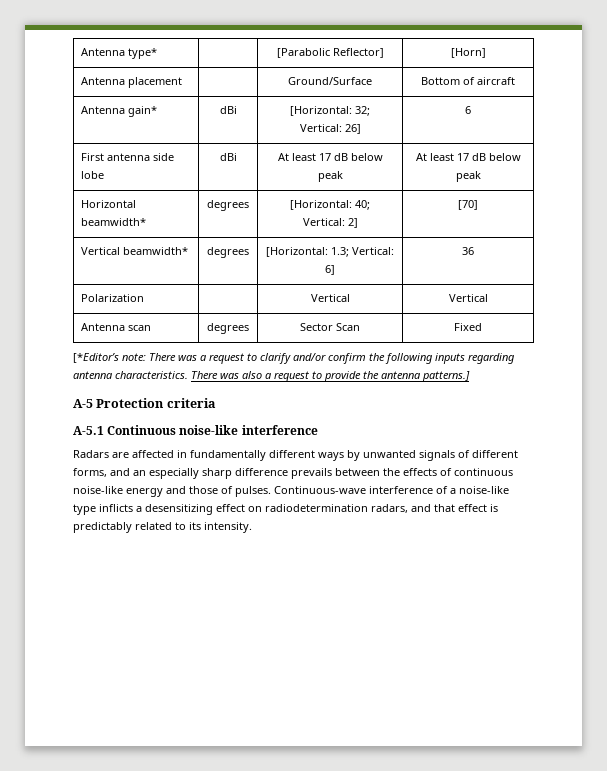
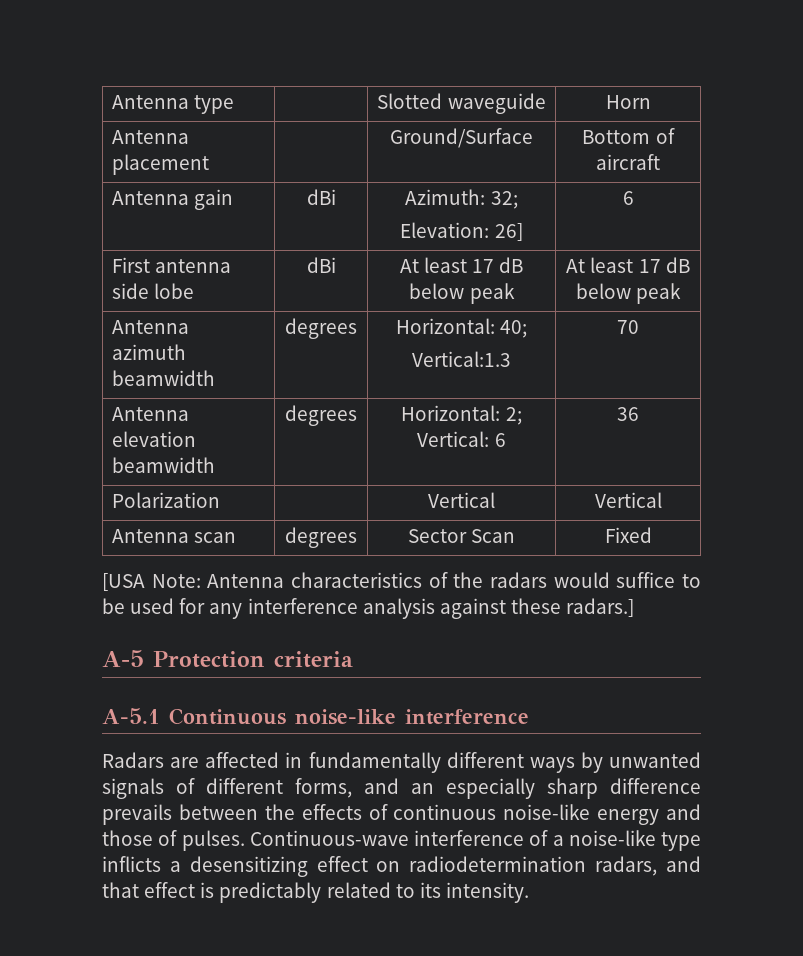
- Antenna type* | | [Parabolic Reflector] | [Horn]
+ Antenna type | | Slotted waveguide | Horn
- Antenna gain* | dBi | [Horizontal: 32;
- Vertical: 26] | 6
+ Antenna gain | dBi | Azimuth: 32;
+ Elevation: 26] | 6
- Horizontal beamwidth* | degrees | [Horizontal: 40;
- Vertical: 2] | [70]
- Vertical beamwidth* | degrees | [Horizontal: 1.3; Vertical: 6] | 36
+ Antenna azimuth beamwidth | degrees | Horizontal: 40;
+ Vertical:1.3 | 70
+ Antenna elevation beamwidth | degrees | Horizontal: 2; Vertical: 6 | 36
- [*Editor’s note: There was a request to clarify and/or confirm the following inputs regarding antenna characteristics. There was also a request to provide the antenna patterns.]
+ [USA Note: Antenna characteristics of the radars would suffice to be used for any interference analysis against these radars.]

